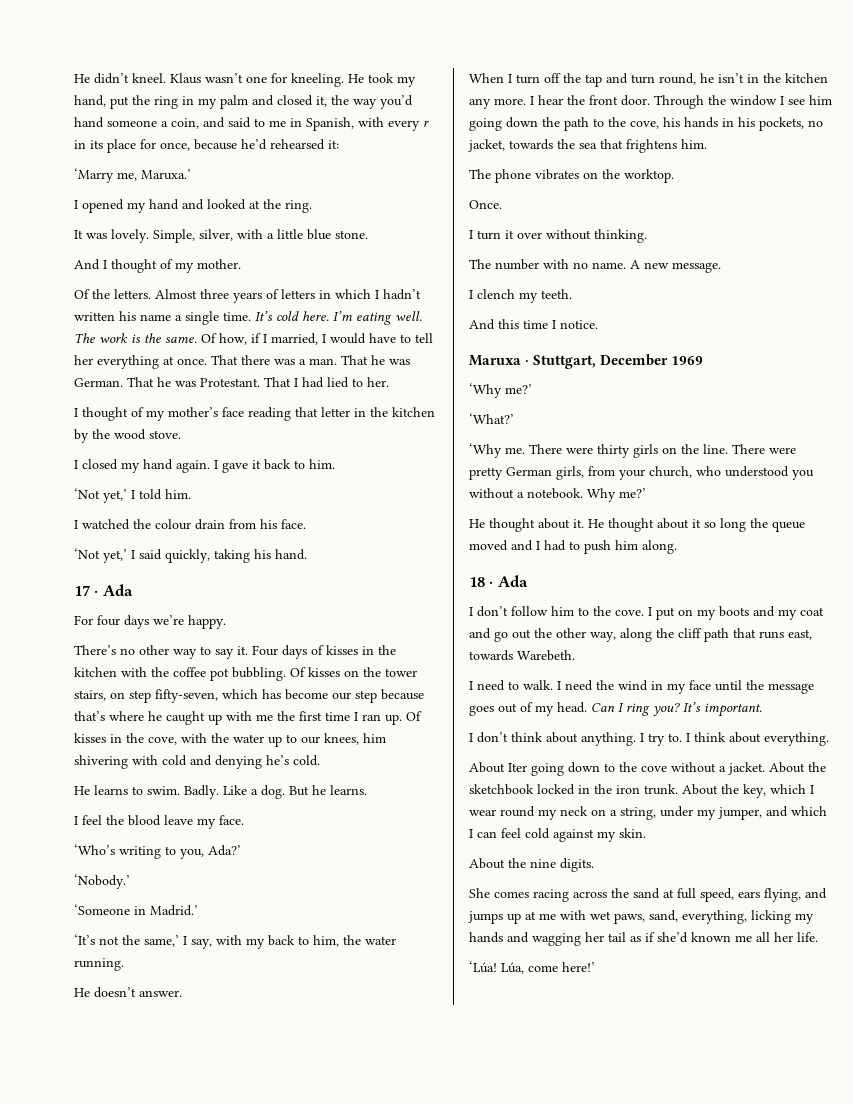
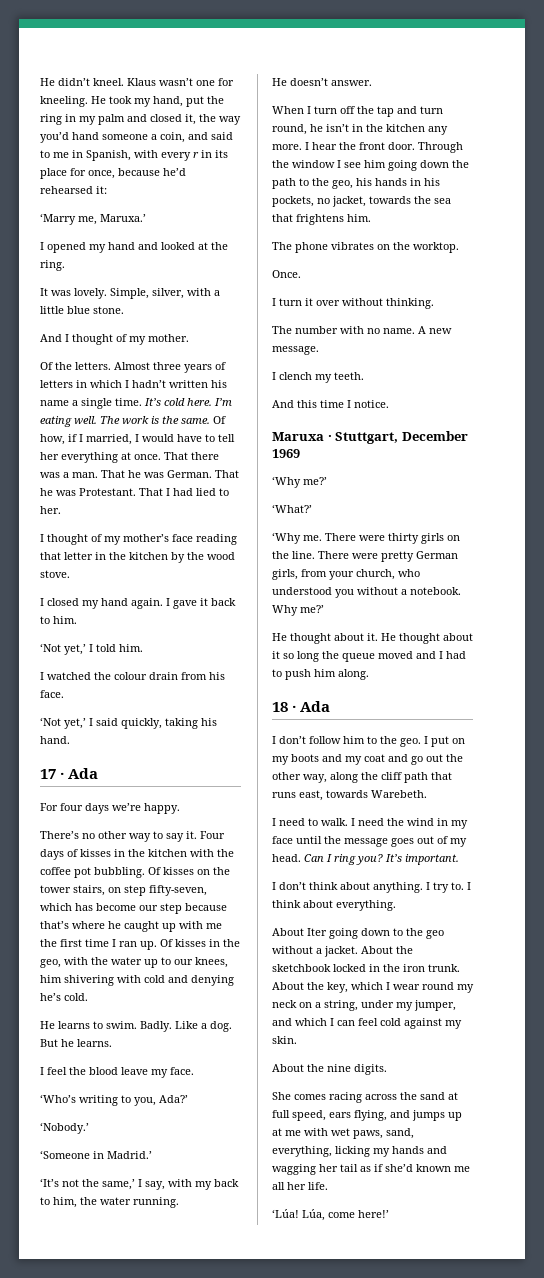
- Of kisses in the cove, with the water up to our knees, him shivering with cold and denying he’s cold.
+ Of kisses in the geo, with the water up to our knees, him shivering with cold and denying he’s cold.
- Through the window I see him going down the path to the cove, his hands in his pockets, no jacket, towards the sea that frightens him.
+ Through the window I see him going down the path to the geo, his hands in his pockets, no jacket, towards the sea that frightens him.
- I don’t follow him to the cove.
+ I don’t follow him to the geo.
- About Iter going down to the cove without a jacket.
+ About Iter going down to the geo without a jacket.

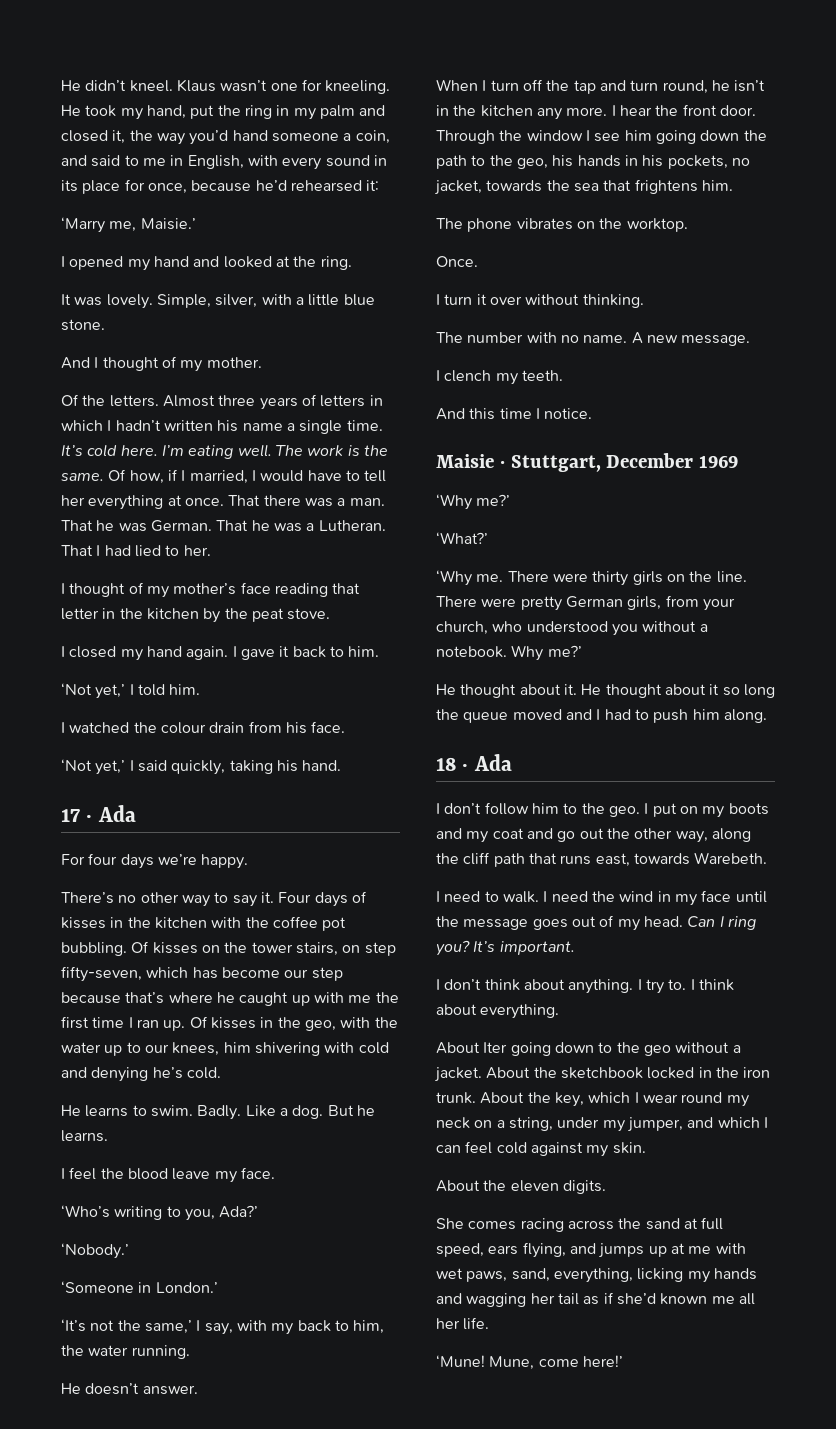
- He took my hand, put the ring in my palm and closed it, the way you’d hand someone a coin, and said to me in Spanish, with every r in its place for once, because he’d rehearsed it:
+ He took my hand, put the ring in my palm and closed it, the way you’d hand someone a coin, and said to me in English, with every sound in its place for once, because he’d rehearsed it:
- ‘Marry me, Maruxa.’
+ ‘Marry me, Maisie.’
- That he was Protestant.
+ That he was a Lutheran.
- I thought of my mother’s face reading that letter in the kitchen by the wood stove.
+ I thought of my mother’s face reading that letter in the kitchen by the peat stove.
- ‘Someone in Madrid.’
+ ‘Someone in London.’
- Maruxa · Stuttgart, December 1969
+ Maisie · Stuttgart, December 1969
- About the nine digits.
+ About the eleven digits.
- ‘Lúa! Lúa, come here!’
+ ‘Mune! Mune, come here!’

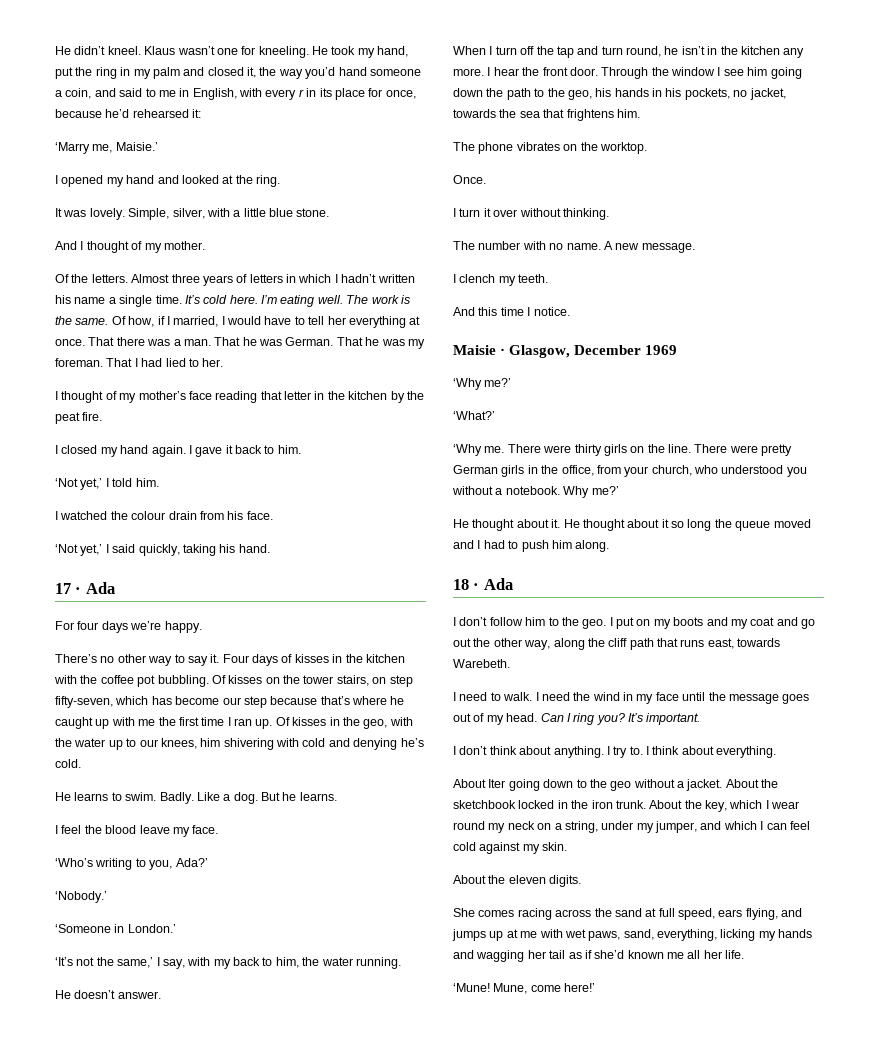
- He took my hand, put the ring in my palm and closed it, the way you’d hand someone a coin, and said to me in English, with every sound in its place for once, because he’d rehearsed it:
+ He took my hand, put the ring in my palm and closed it, the way you’d hand someone a coin, and said to me in English, with every r in its place for once, because he’d rehearsed it:
- That he was a Lutheran.
+ That he was my foreman.
- I thought of my mother’s face reading that letter in the kitchen by the peat stove.
+ I thought of my mother’s face reading that letter in the kitchen by the peat fire.
- Maisie · Stuttgart, December 1969
+ Maisie · Glasgow, December 1969
- There were pretty German girls, from your church, who understood you without a notebook.
+ There were pretty German girls in the office, from your church, who understood you without a notebook.

